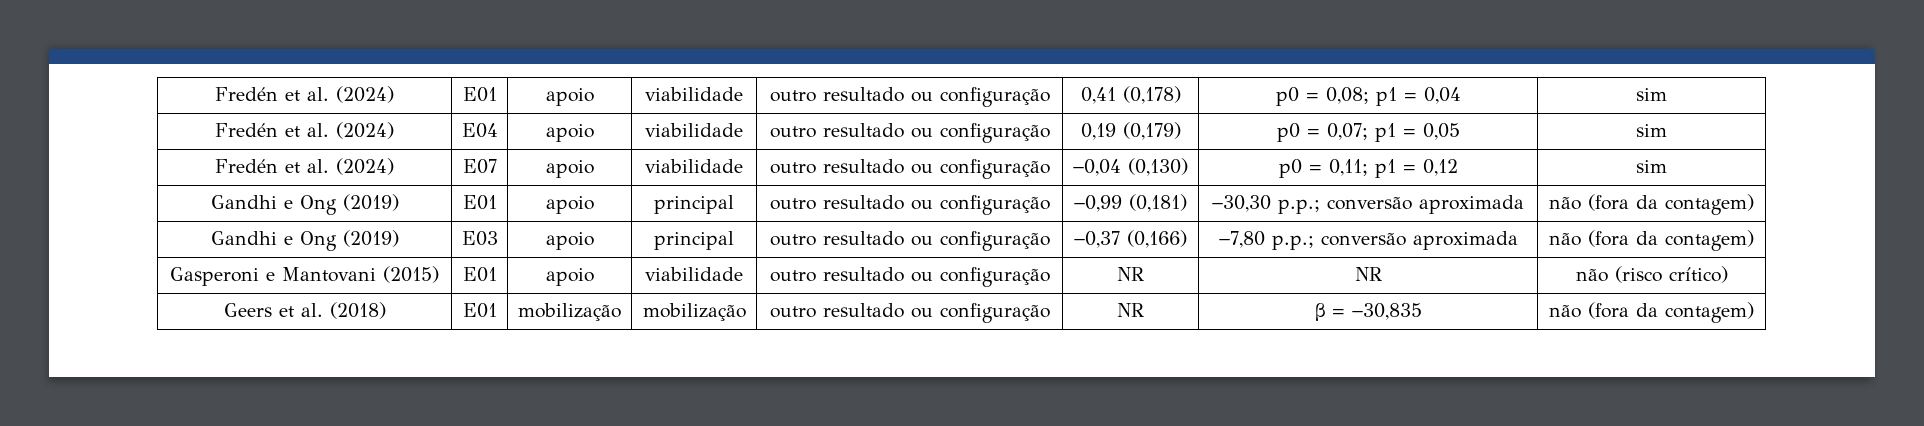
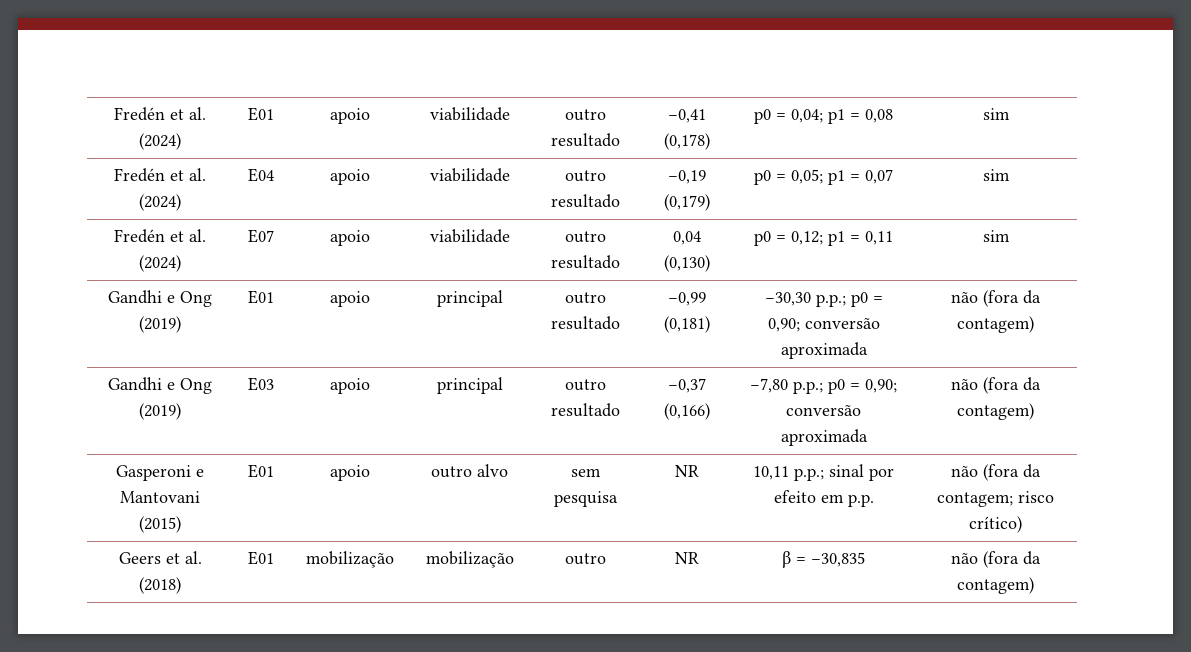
- Fredén et al. (2024) | E01 | apoio | viabilidade | outro resultado ou configuração | 0,41 (0,178) | p0 = 0,08; p1 = 0,04 | sim
+ Fredén et al. (2024) | E01 | apoio | viabilidade | outro resultado | −0,41 (0,178) | p0 = 0,04; p1 = 0,08 | sim
- Fredén et al. (2024) | E04 | apoio | viabilidade | outro resultado ou configuração | 0,19 (0,179) | p0 = 0,07; p1 = 0,05 | sim
+ Fredén et al. (2024) | E04 | apoio | viabilidade | outro resultado | −0,19 (0,179) | p0 = 0,05; p1 = 0,07 | sim
- Fredén et al. (2024) | E07 | apoio | viabilidade | outro resultado ou configuração | −0,04 (0,130) | p0 = 0,11; p1 = 0,12 | sim
+ Fredén et al. (2024) | E07 | apoio | viabilidade | outro resultado | 0,04 (0,130) | p0 = 0,12; p1 = 0,11 | sim
- Gandhi e Ong (2019) | E01 | apoio | principal | outro resultado ou configuração | −0,99 (0,181) | −30,30 p.p.; conversão aproximada | não (fora da contagem)
+ Gandhi e Ong (2019) | E01 | apoio | principal | outro resultado | −0,99 (0,181) | −30,30 p.p.; p0 = 0,90; conversão aproximada | não (fora da contagem)
- Gandhi e Ong (2019) | E03 | apoio | principal | outro resultado ou configuração | −0,37 (0,166) | −7,80 p.p.; conversão aproximada | não (fora da contagem)
+ Gandhi e Ong (2019) | E03 | apoio | principal | outro resultado | −0,37 (0,166) | −7,80 p.p.; p0 = 0,90; conversão aproximada | não (fora da contagem)
- Gasperoni e Mantovani (2015) | E01 | apoio | viabilidade | outro resultado ou configuração | NR | NR | não (risco crítico)
+ Gasperoni e Mantovani (2015) | E01 | apoio | outro alvo | sem pesquisa | NR | 10,11 p.p.; sinal por efeito em p.p. | não (fora da contagem; risco crítico)
- Geers et al. (2018) | E01 | mobilização | mobilização | outro resultado ou configuração | NR | β = −30,835 | não (fora da contagem)
+ Geers et al. (2018) | E01 | mobilização | mobilização | outro | NR | β = −30,835 | não (fora da contagem)

